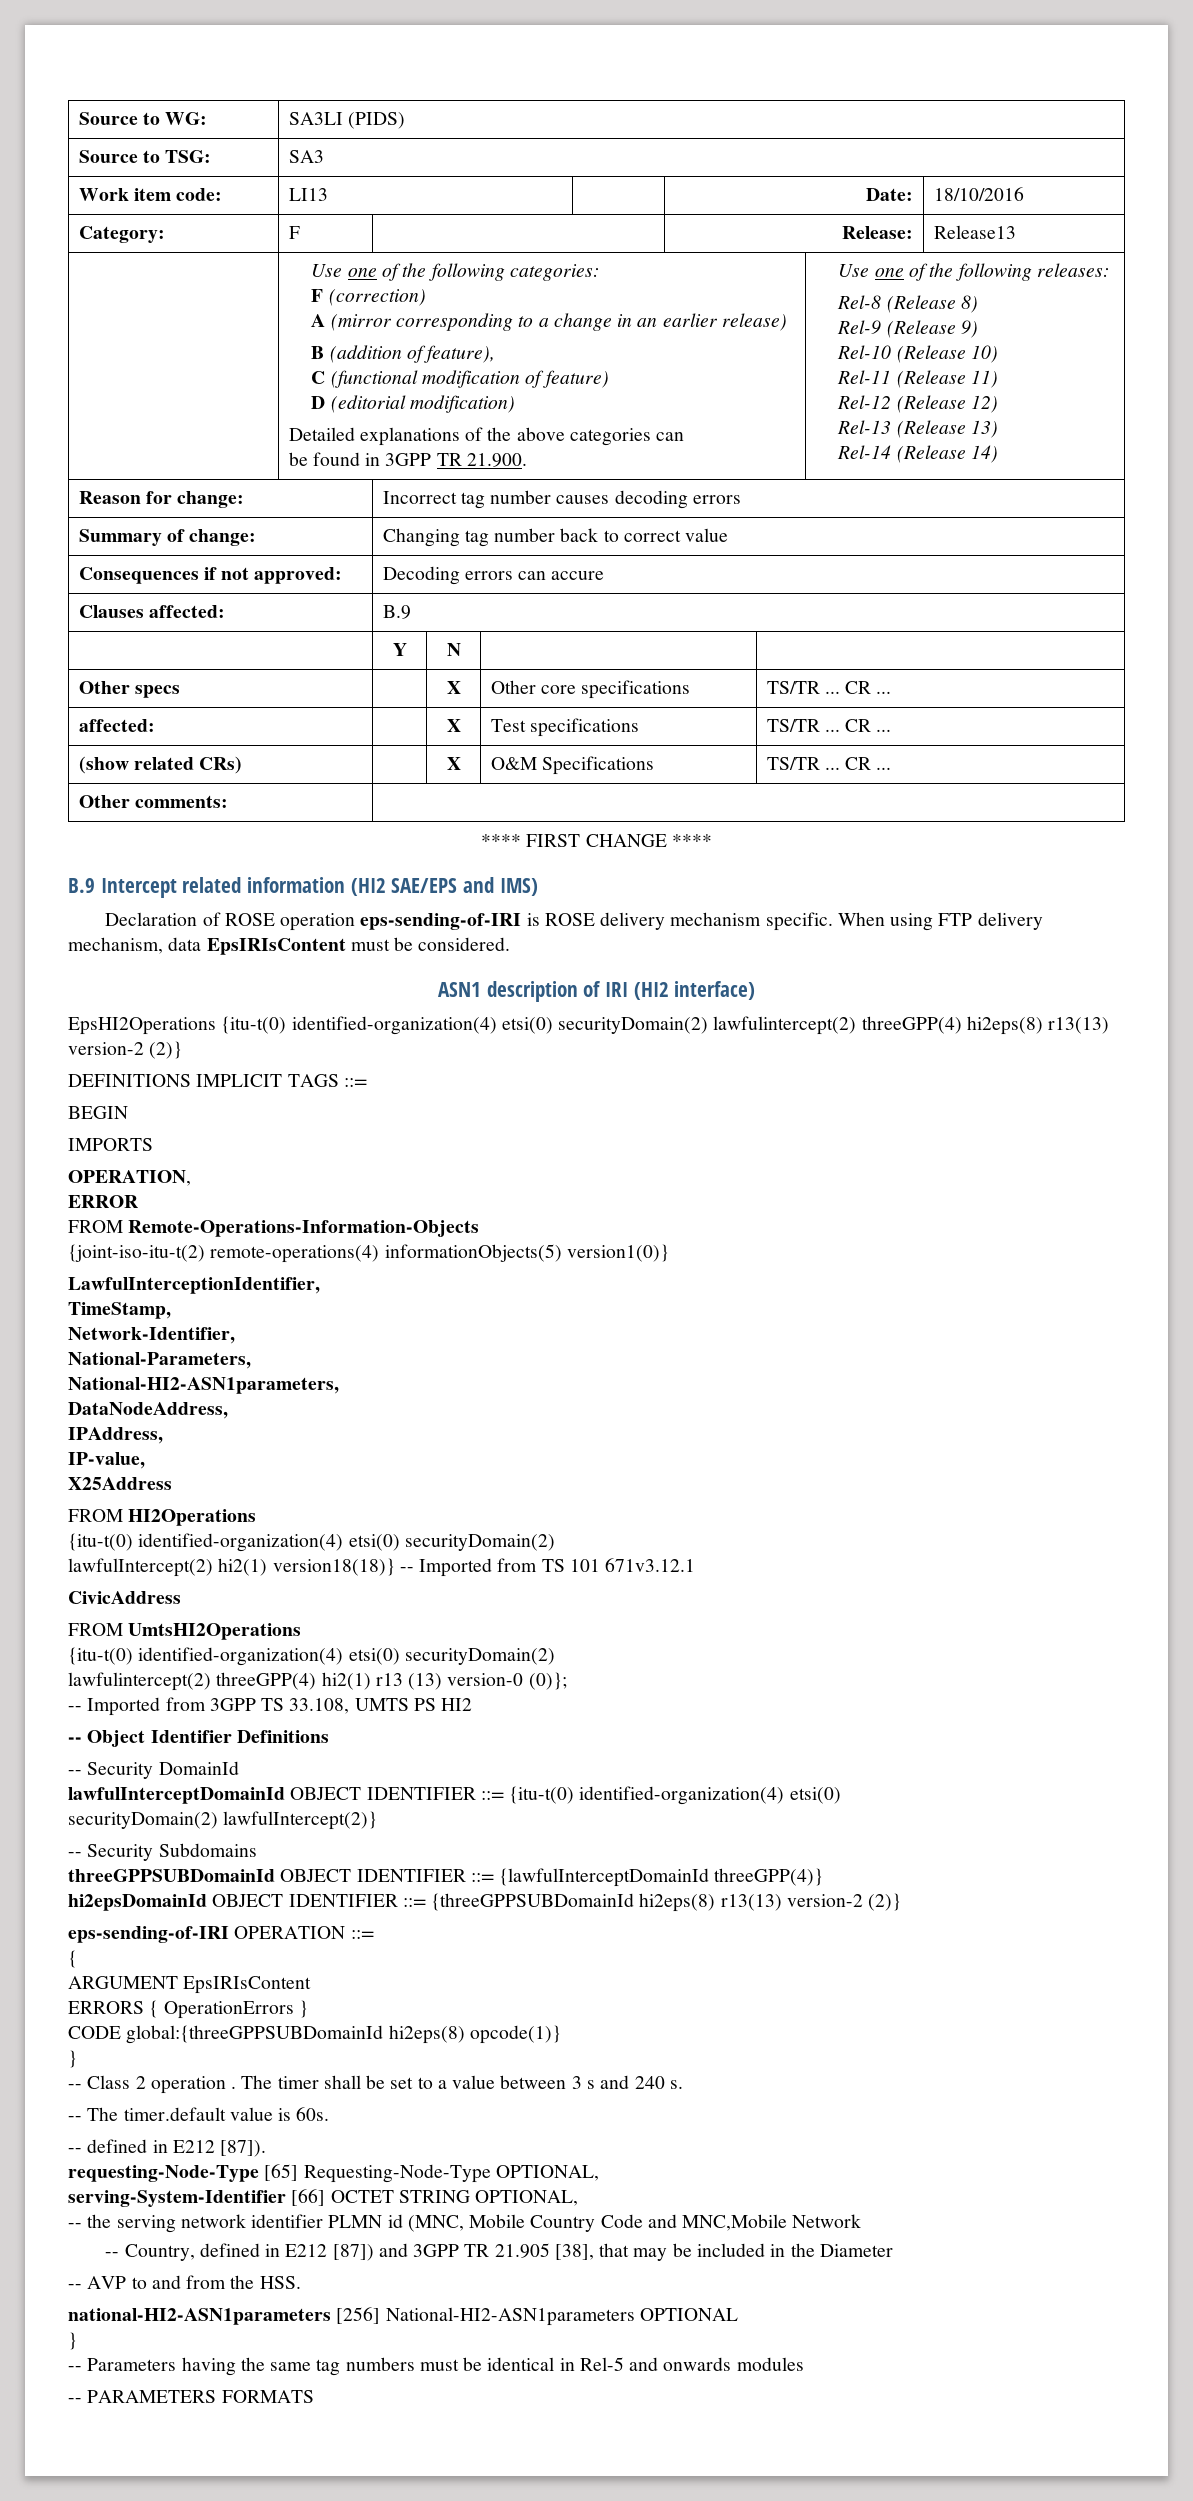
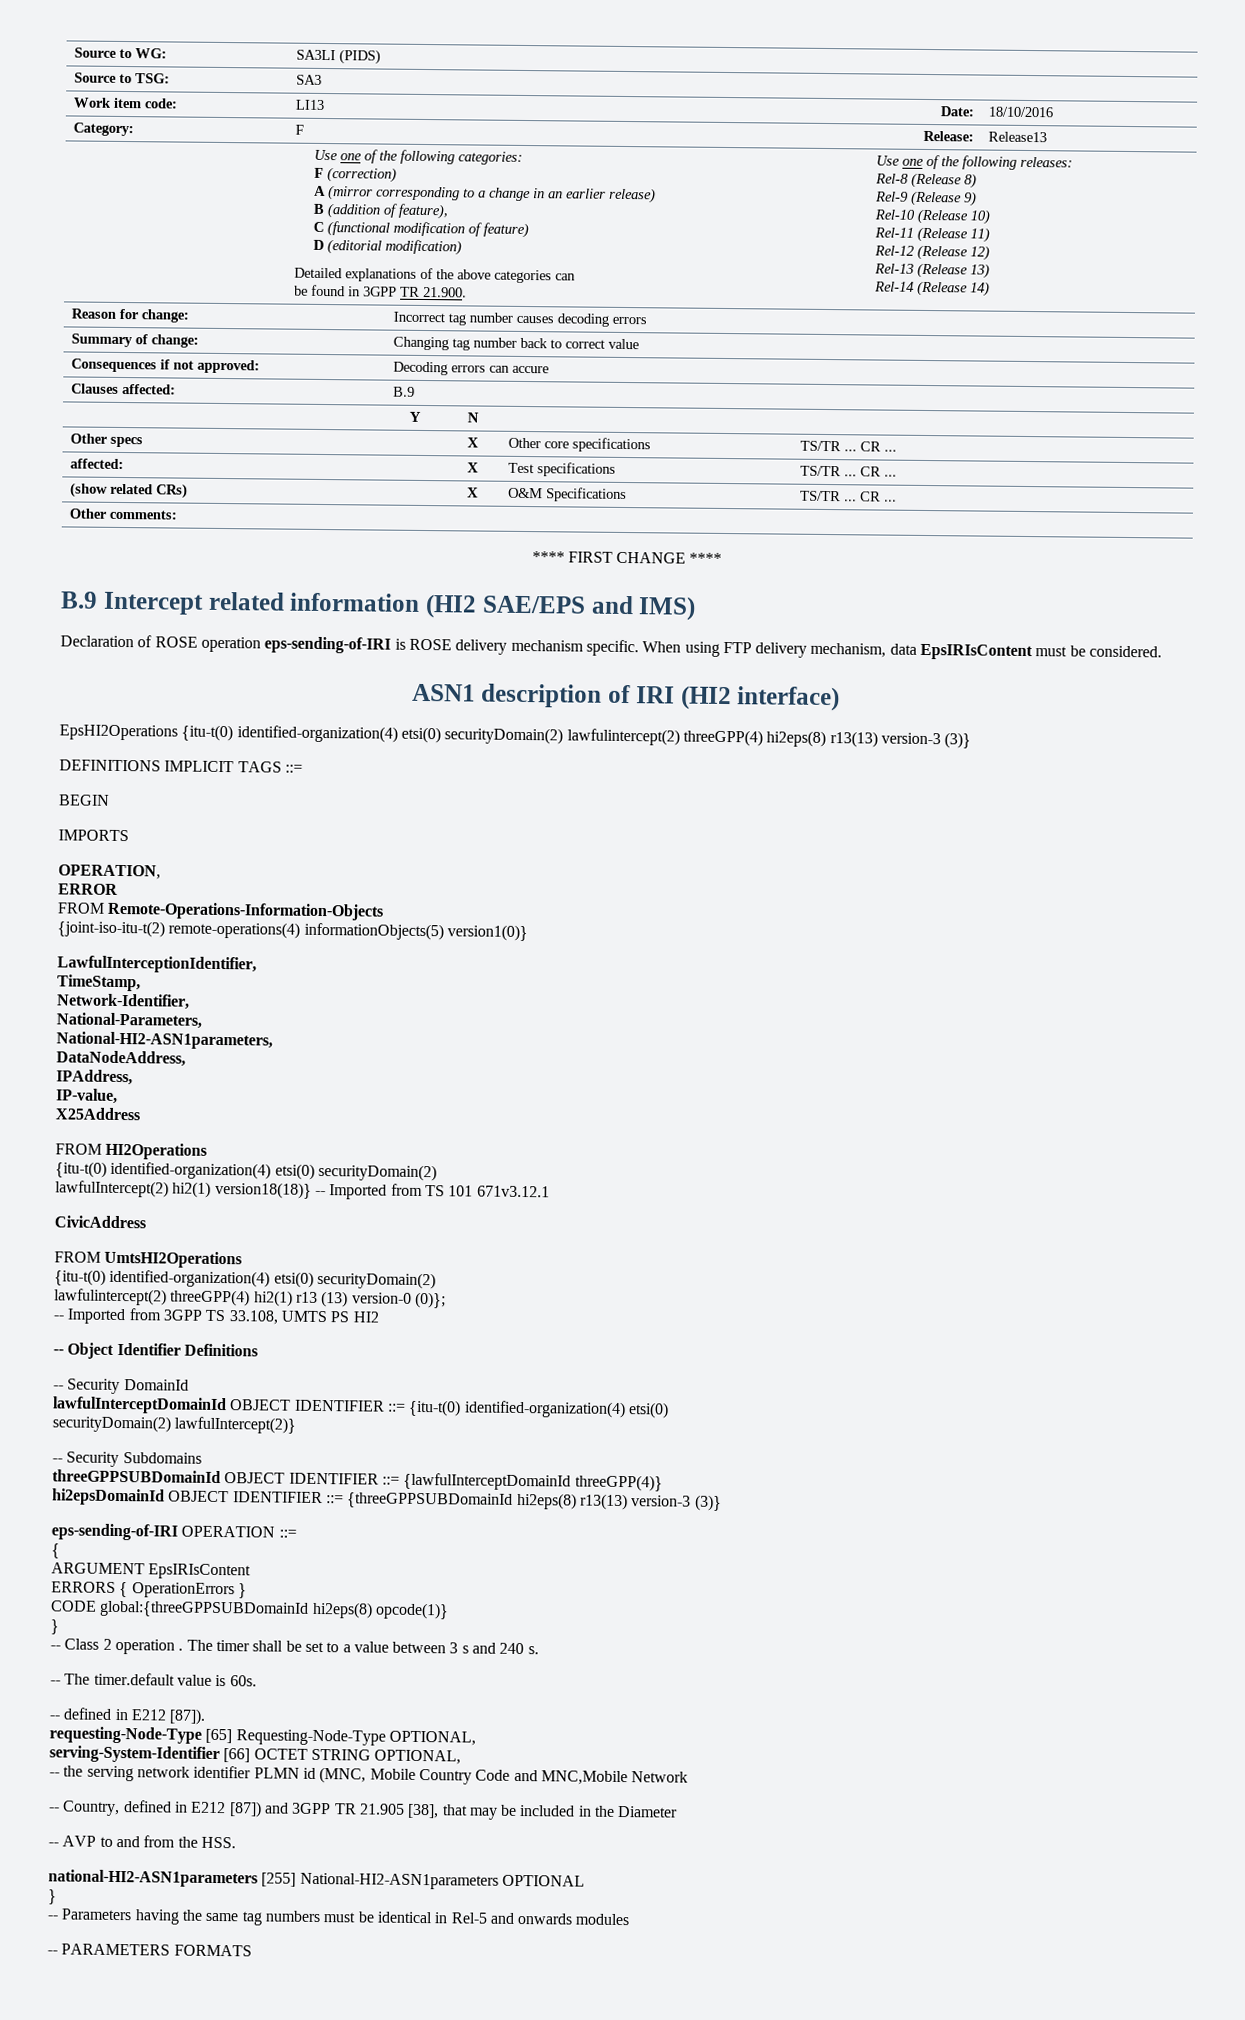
- EpsHI2Operations {itu-t(0) identified-organization(4) etsi(0) securityDomain(2) lawfulintercept(2) threeGPP(4) hi2eps(8) r13(13) version-2 (2)}
+ EpsHI2Operations {itu-t(0) identified-organization(4) etsi(0) securityDomain(2) lawfulintercept(2) threeGPP(4) hi2eps(8) r13(13) version-3 (3)}
- hi2epsDomainId OBJECT IDENTIFIER ::= {threeGPPSUBDomainId hi2eps(8) r13(13) version-2 (2)}
+ hi2epsDomainId OBJECT IDENTIFIER ::= {threeGPPSUBDomainId hi2eps(8) r13(13) version-3 (3)}
- national-HI2-ASN1parameters [256] National-HI2-ASN1parameters OPTIONAL
+ national-HI2-ASN1parameters [255] National-HI2-ASN1parameters OPTIONAL

